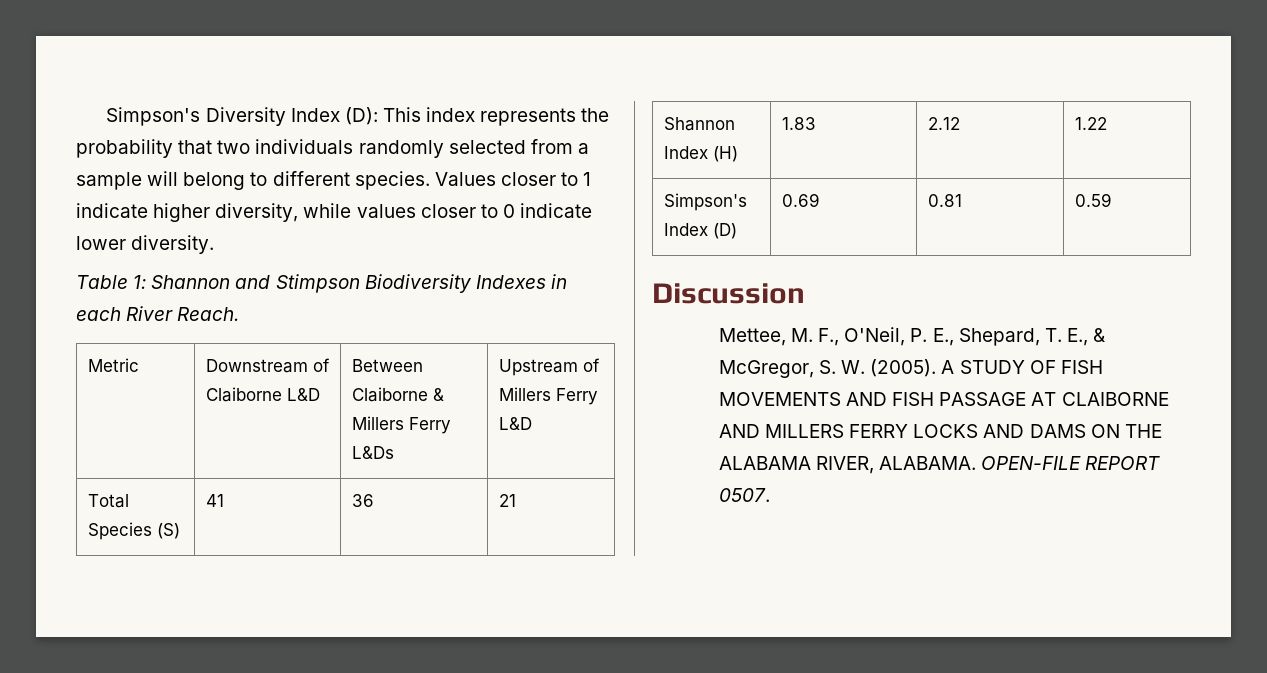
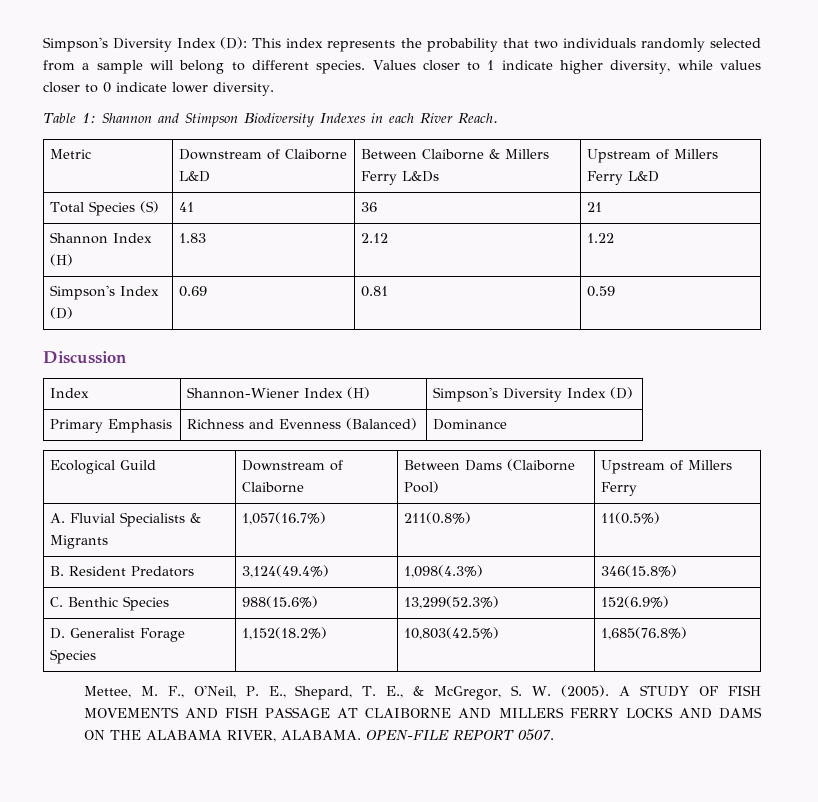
+ Index | Shannon-Wiener Index (H) | Simpson's Diversity Index (D)
+ Primary Emphasis | Richness and Evenness (Balanced) | Dominance
+ Ecological Guild | Downstream of Claiborne | Between Dams (Claiborne Pool) | Upstream of Millers Ferry
+ A. Fluvial Specialists & Migrants | 1,057(16.7%) | 211(0.8%) | 11(0.5%)
+ B. Resident Predators | 3,124(49.4%) | 1,098(4.3%) | 346(15.8%)
+ C. Benthic Species | 988(15.6%) | 13,299(52.3%) | 152(6.9%)
+ D. Generalist Forage Species | 1,152(18.2%) | 10,803(42.5%) | 1,685(76.8%)

